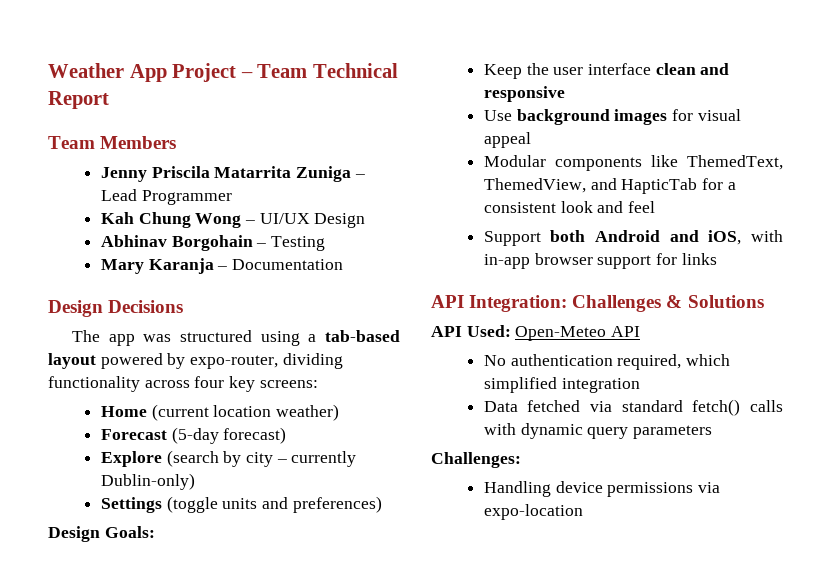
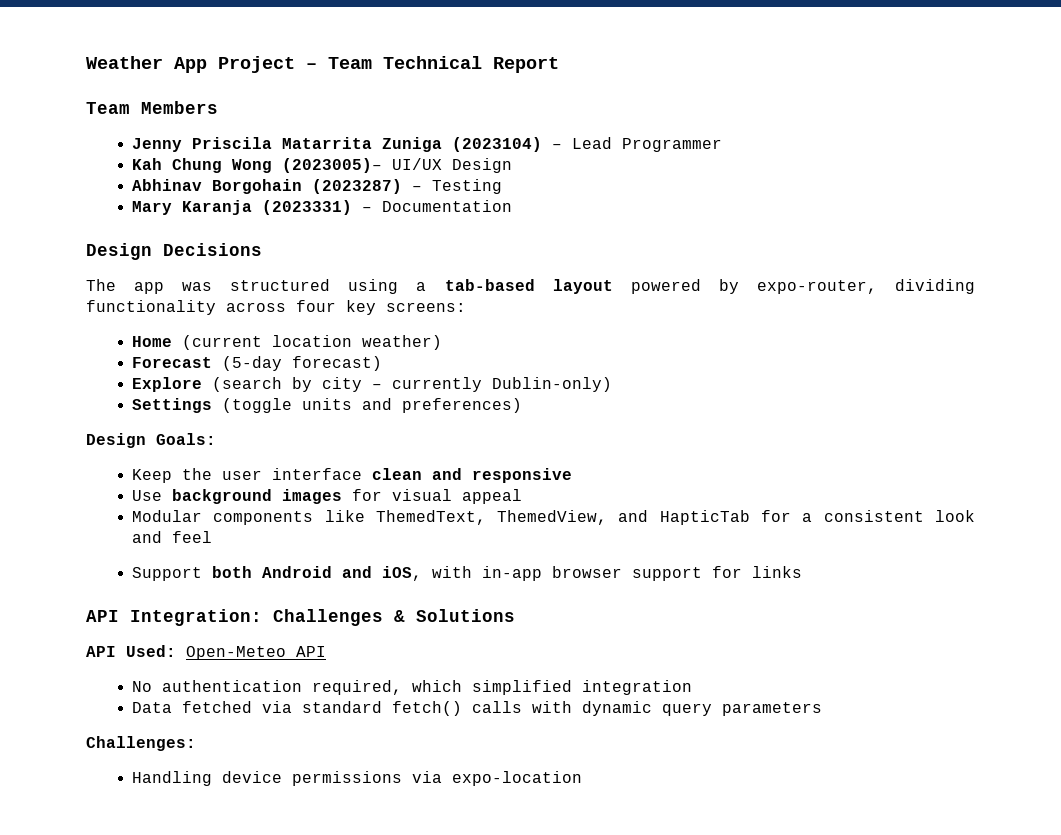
- Jenny Priscila Matarrita Zuniga – Lead Programmer
+ Jenny Priscila Matarrita Zuniga (2023104) – Lead Programmer
- Kah Chung Wong – UI/UX Design
+ Kah Chung Wong (2023005)– UI/UX Design
- Abhinav Borgohain – Testing
+ Abhinav Borgohain (2023287) – Testing
- Mary Karanja – Documentation
+ Mary Karanja (2023331) – Documentation

